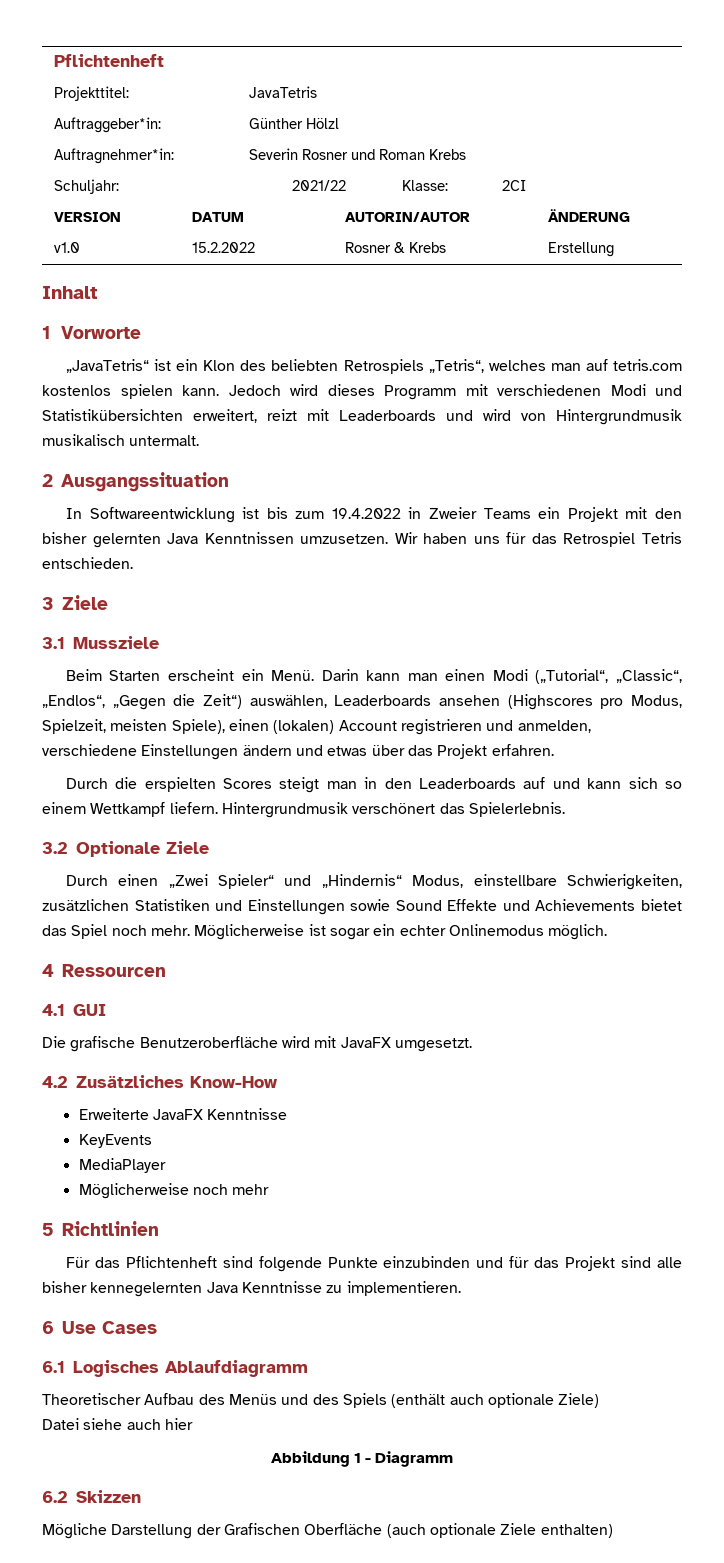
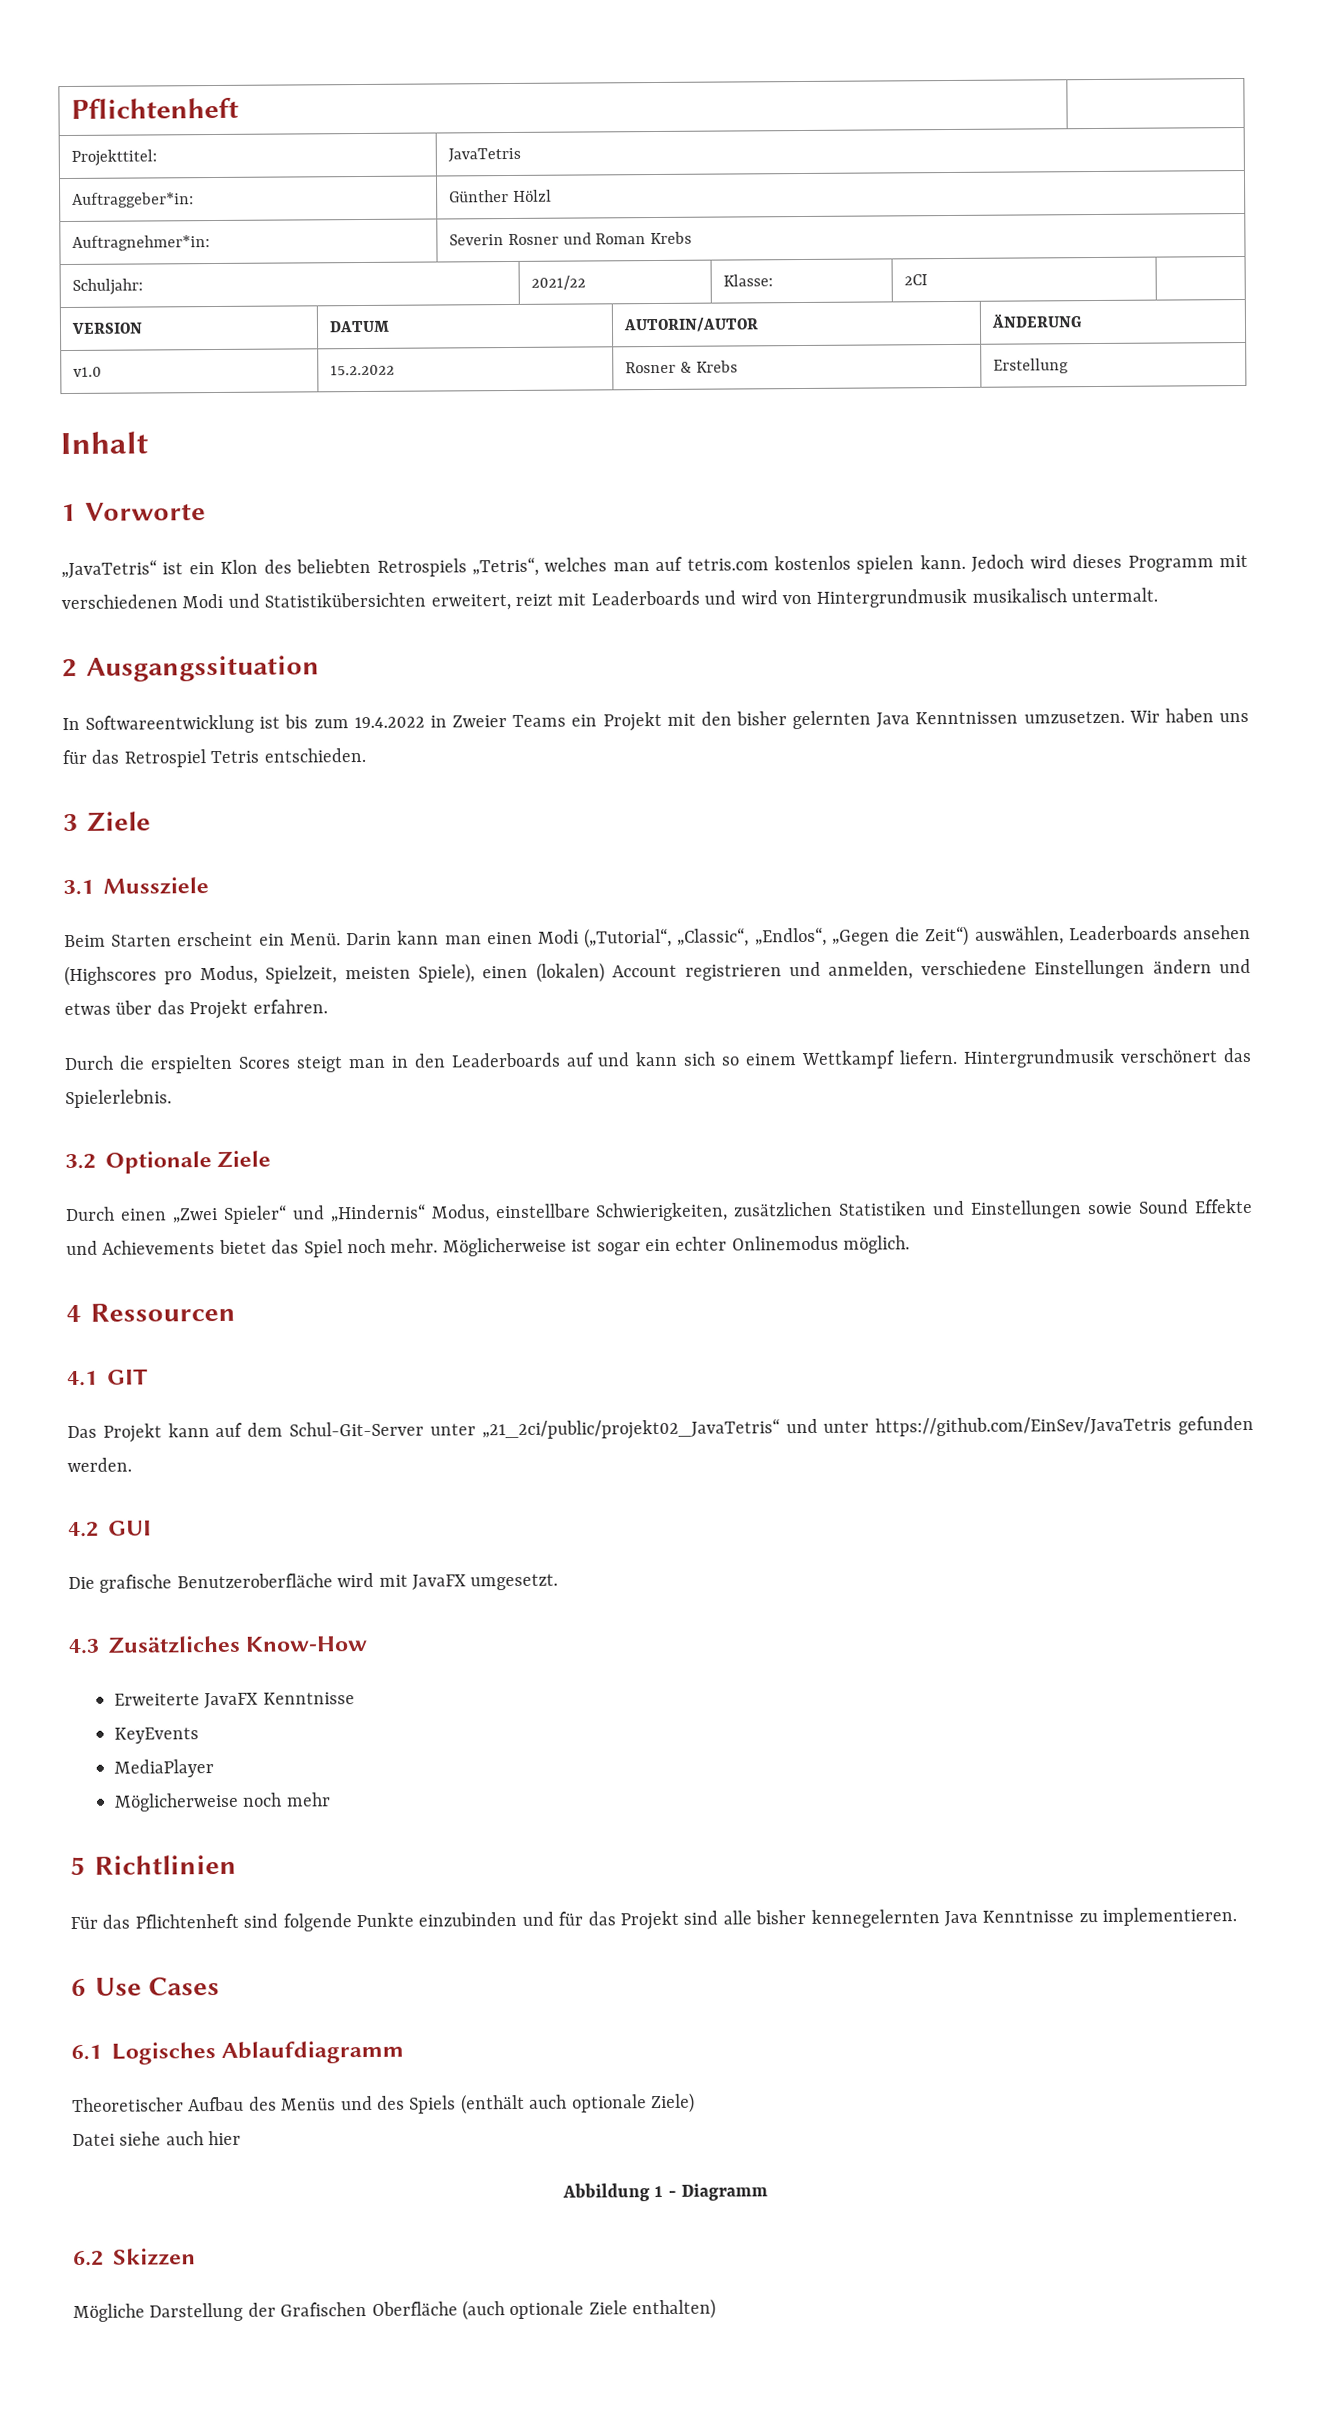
- 4.1 GUI
+ 4.1 GIT
+ Das Projekt kann auf dem Schul-Git-Server unter „21_2ci/public/projekt02_JavaTetris“ und unter https://github.com/EinSev/JavaTetris gefunden werden.
+ 4.2 GUI
- 4.2 Zusätzliches Know-How
+ 4.3 Zusätzliches Know-How

